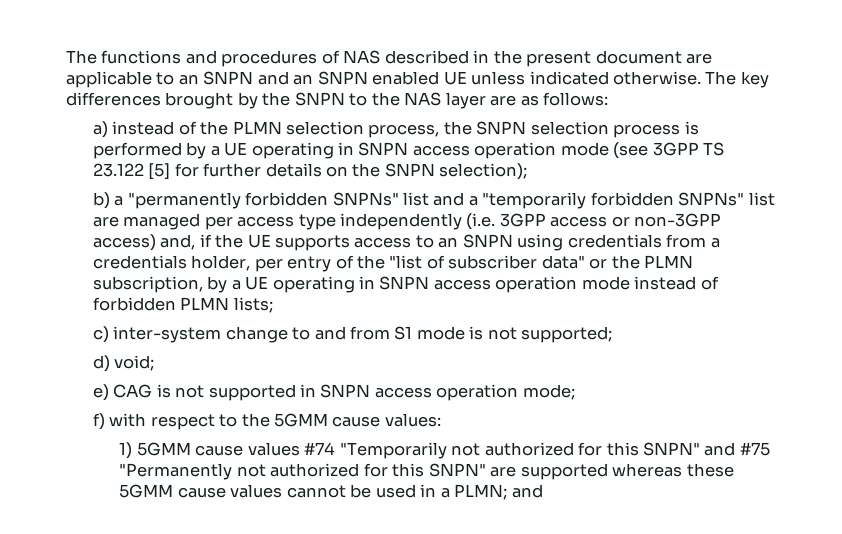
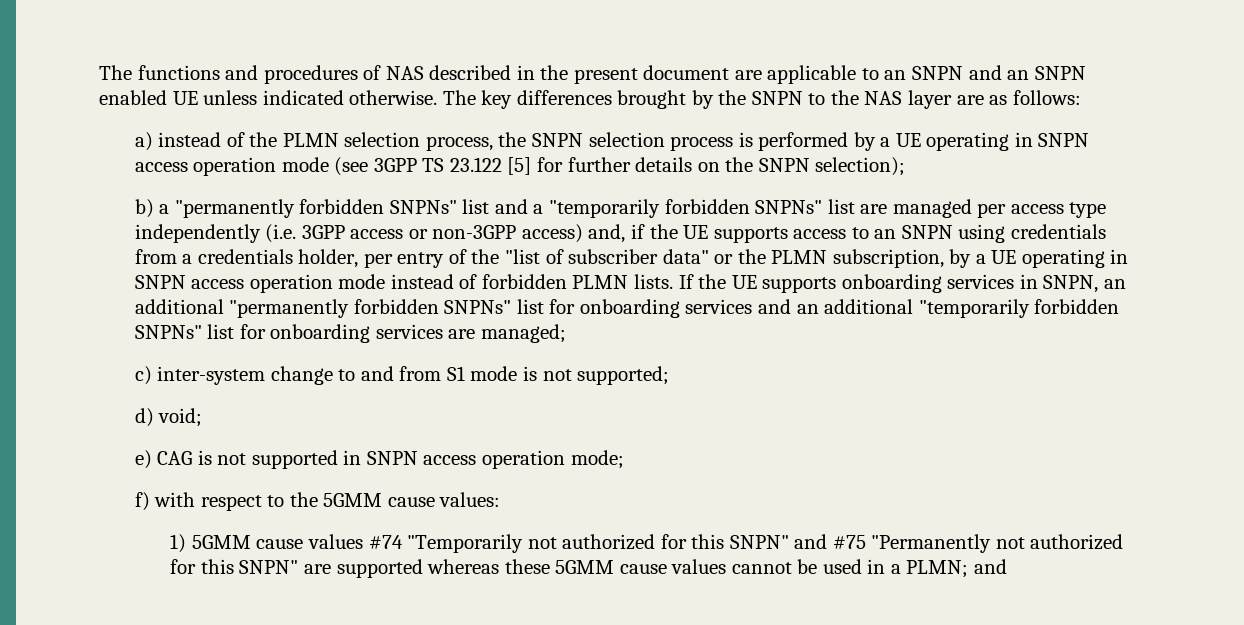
- b) a "permanently forbidden SNPNs" list and a "temporarily forbidden SNPNs" list are managed per access type independently (i.e. 3GPP access or non-3GPP access) and, if the UE supports access to an SNPN using credentials from a credentials holder, per entry of the "list of subscriber data" or the PLMN subscription, by a UE operating in SNPN access operation mode instead of forbidden PLMN lists;
+ b) a "permanently forbidden SNPNs" list and a "temporarily forbidden SNPNs" list are managed per access type independently (i.e. 3GPP access or non-3GPP access) and, if the UE supports access to an SNPN using credentials from a credentials holder, per entry of the "list of subscriber data" or the PLMN subscription, by a UE operating in SNPN access operation mode instead of forbidden PLMN lists. If the UE supports onboarding services in SNPN, an additional "permanently forbidden SNPNs" list for onboarding services and an additional "temporarily forbidden SNPNs" list for onboarding services are managed;

